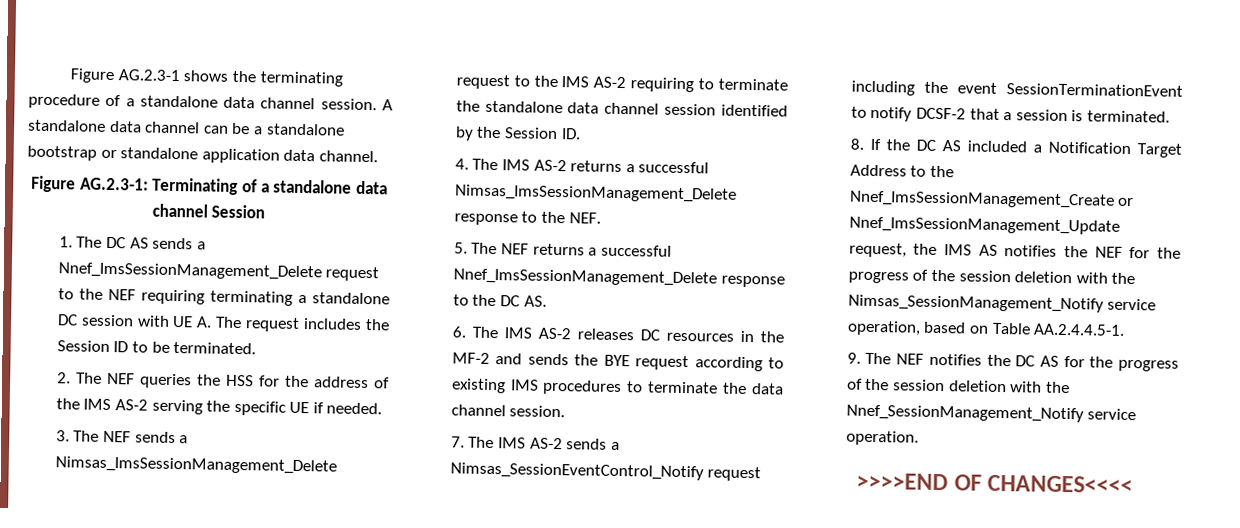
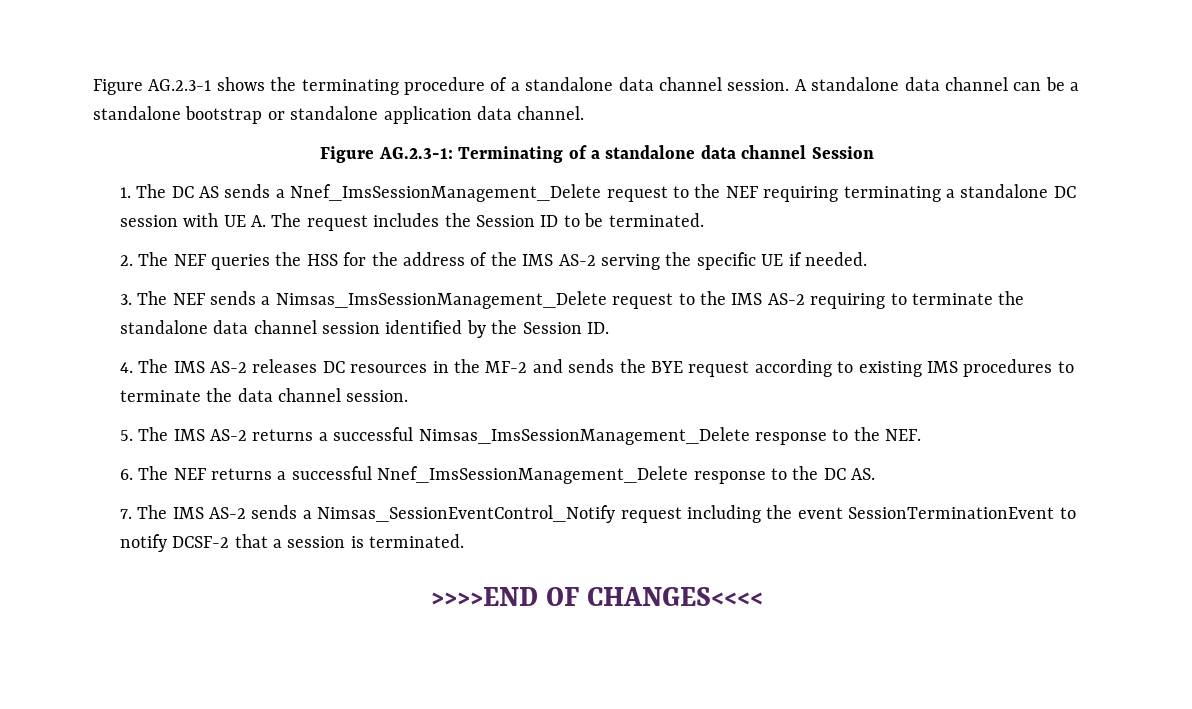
- 4. The IMS AS-2 returns a successful Nimsas_ImsSessionManagement_Delete response to the NEF.
- 5. The NEF returns a successful Nnef_ImsSessionManagement_Delete response to the DC AS.
- 6. The IMS AS-2 releases DC resources in the MF-2 and sends the BYE request according to existing IMS procedures to terminate the data channel session.
+ 4. The IMS AS-2 releases DC resources in the MF-2 and sends the BYE request according to existing IMS procedures to terminate the data channel session.
+ 5. The IMS AS-2 returns a successful Nimsas_ImsSessionManagement_Delete response to the NEF.
+ 6. The NEF returns a successful Nnef_ImsSessionManagement_Delete response to the DC AS.
- 8. If the DC AS included a Notification Target Address to the Nnef_ImsSessionManagement_Create or Nnef_ImsSessionManagement_Update request, the IMS AS notifies the NEF for the progress of the session deletion with the Nimsas_SessionManagement_Notify service operation, based on Table AA.2.4.4.5-1.
- 9. The NEF notifies the DC AS for the progress of the session deletion with the Nnef_SessionManagement_Notify service operation.

